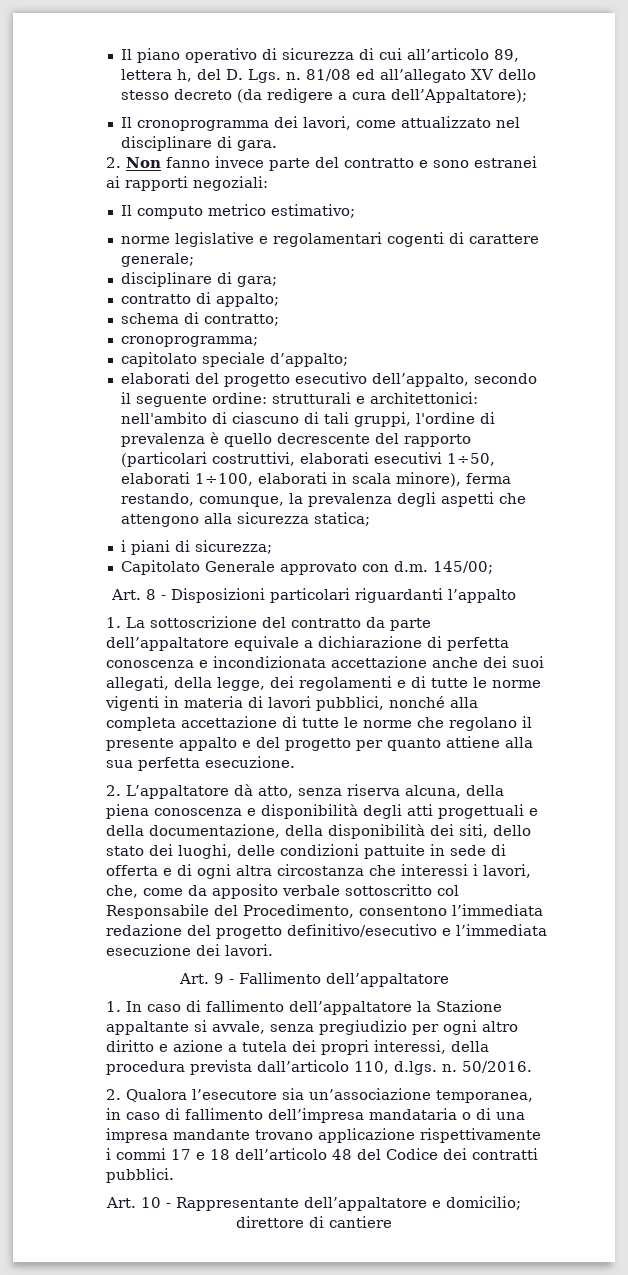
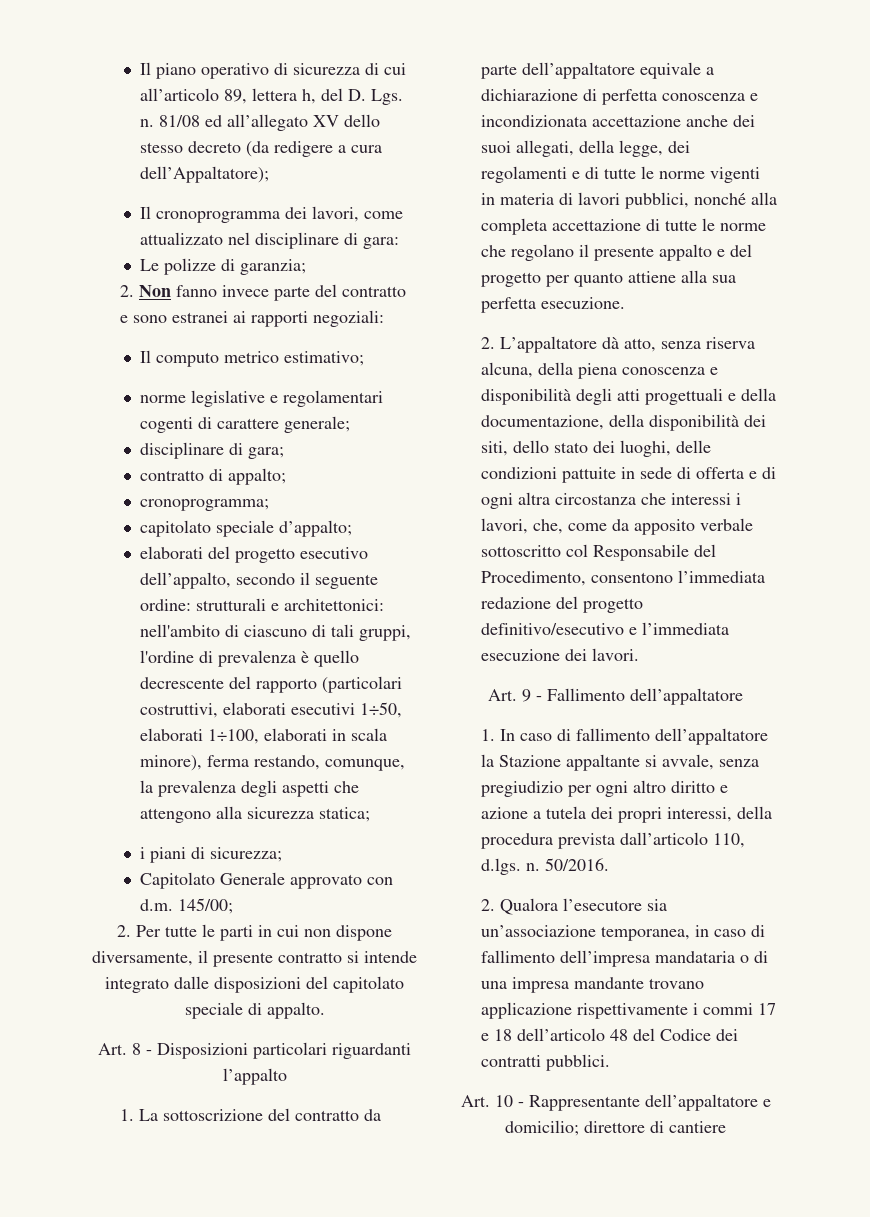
- Il cronoprogramma dei lavori, come attualizzato nel disciplinare di gara.
+ Il cronoprogramma dei lavori, come attualizzato nel disciplinare di gara:
+ Le polizze di garanzia;
- schema di contratto;
+ 2. Per tutte le parti in cui non dispone diversamente, il presente contratto si intende integrato dalle disposizioni del capitolato speciale di appalto.

